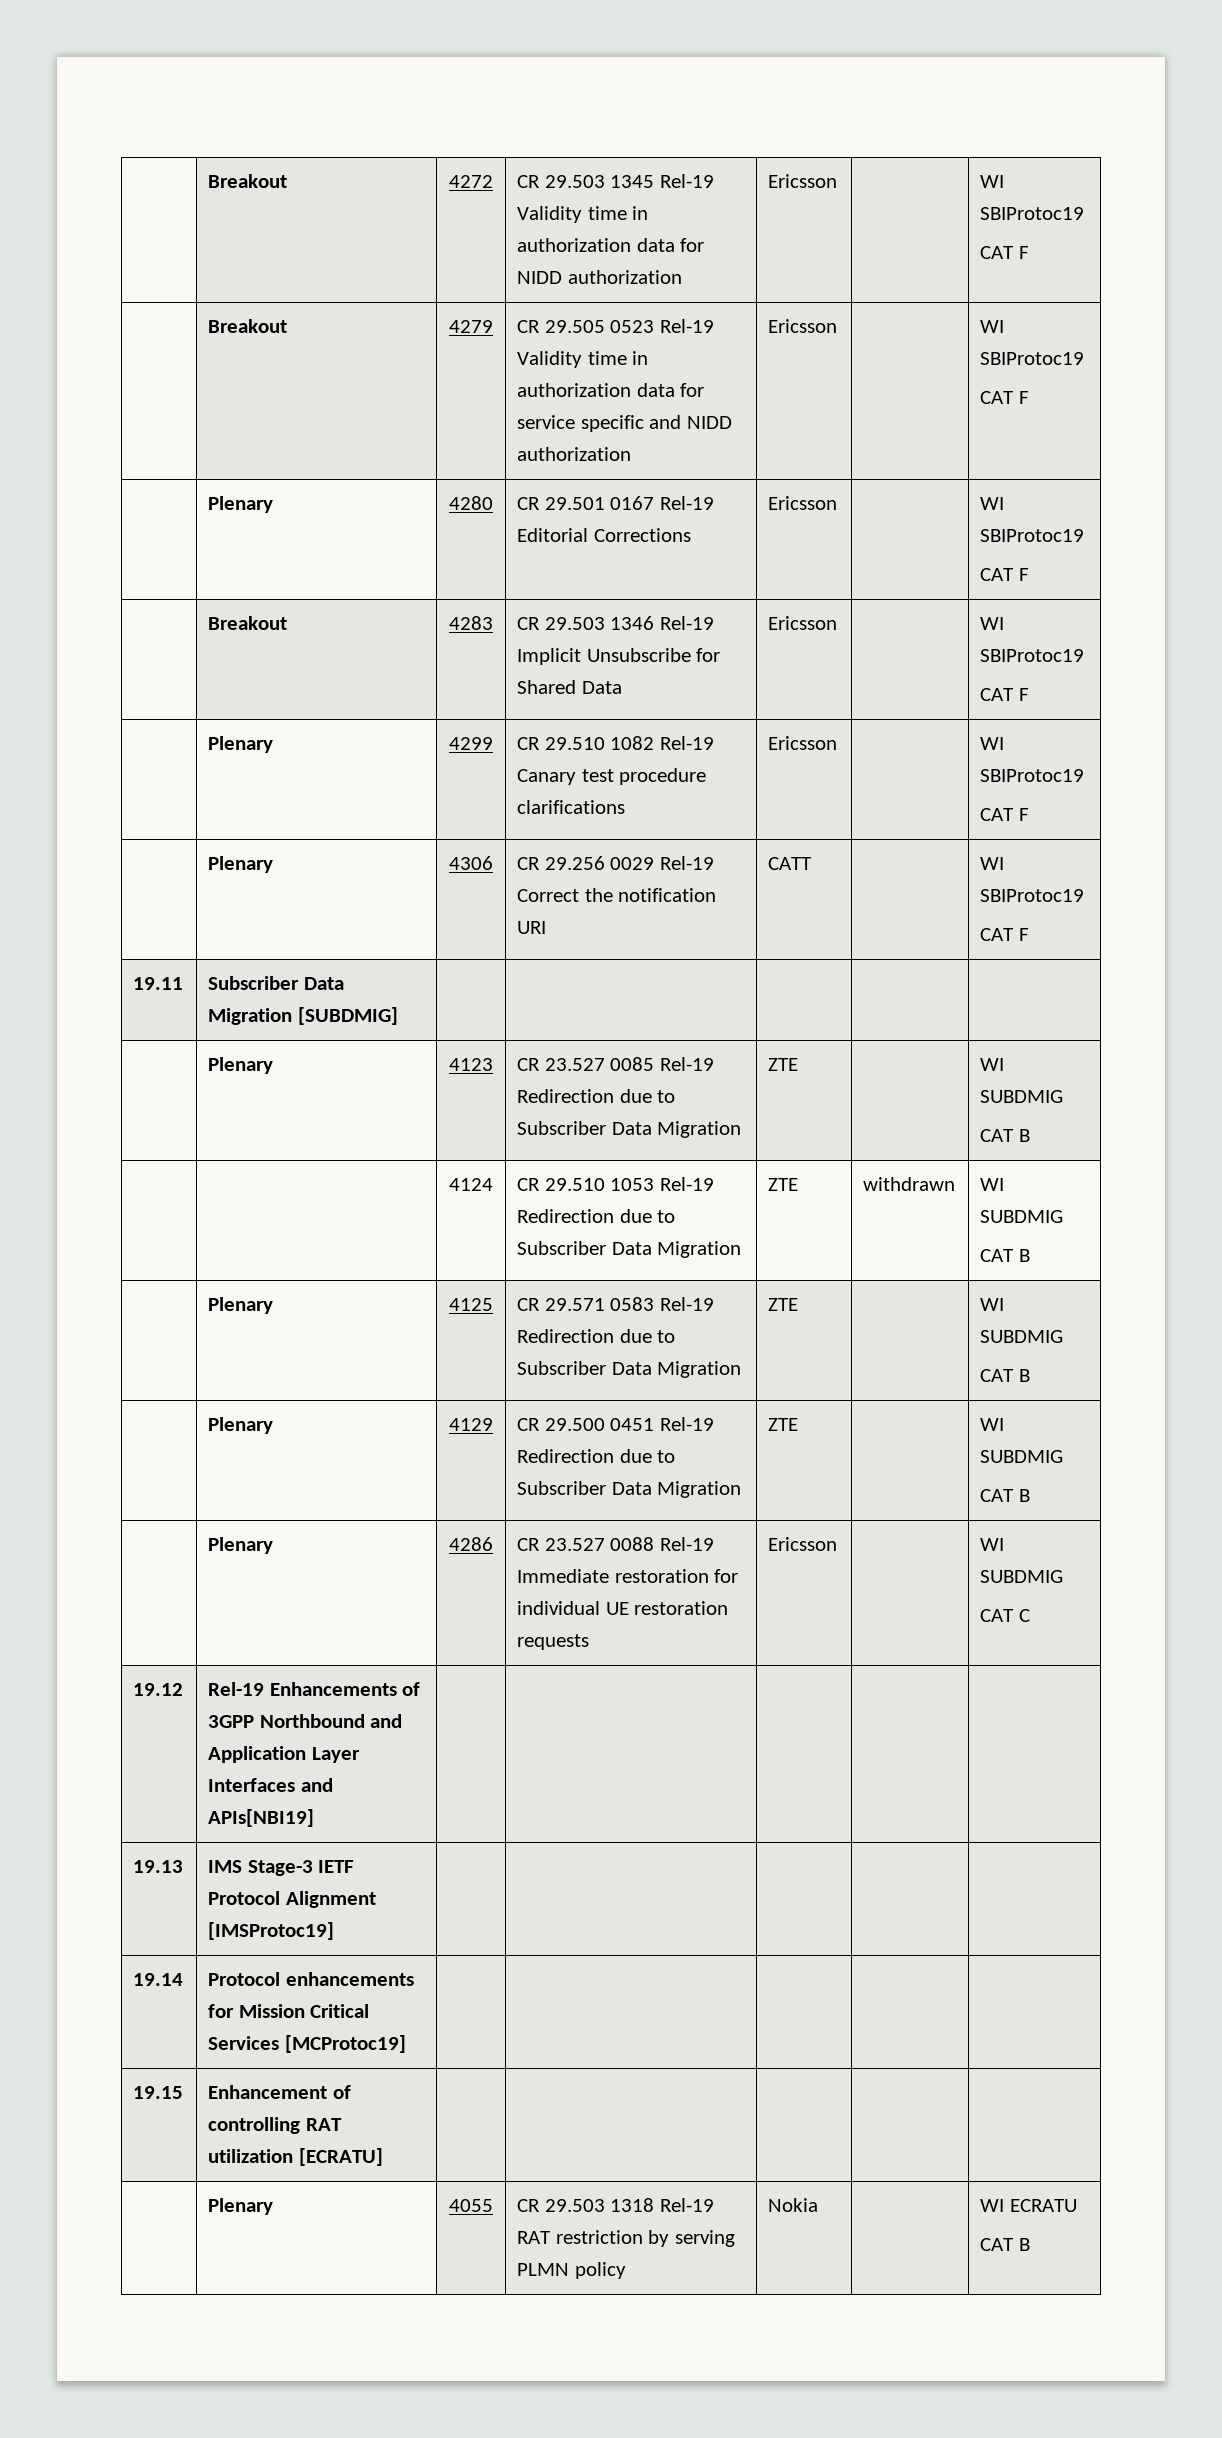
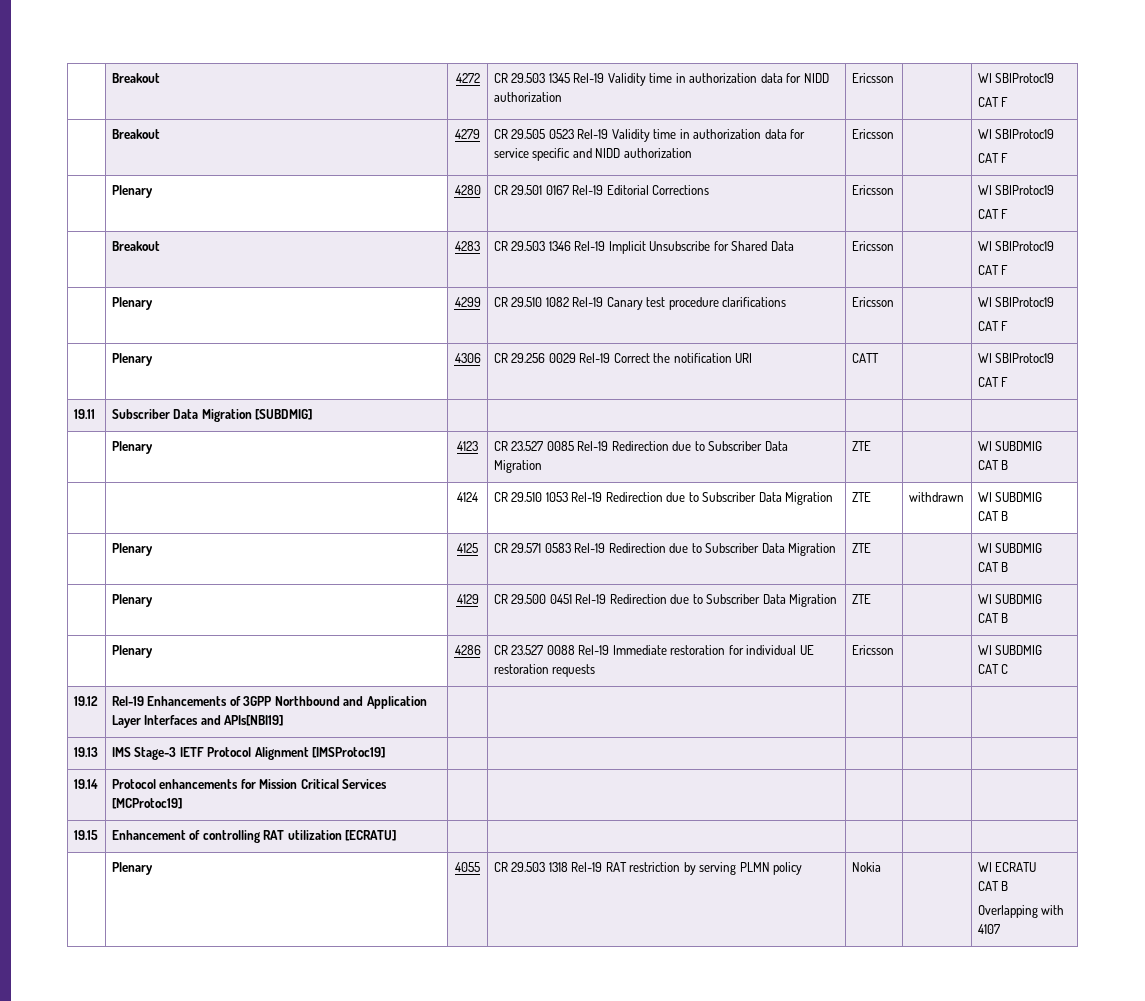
  | Plenary | 4055 | CR 29.503 1318 Rel-19 RAT restriction by serving PLMN policy | Nokia | | WI ECRATU
  CAT B
+ Overlapping with 4107

